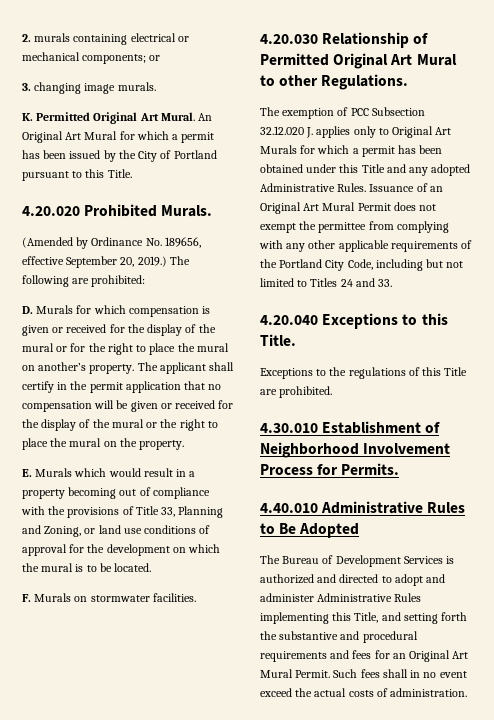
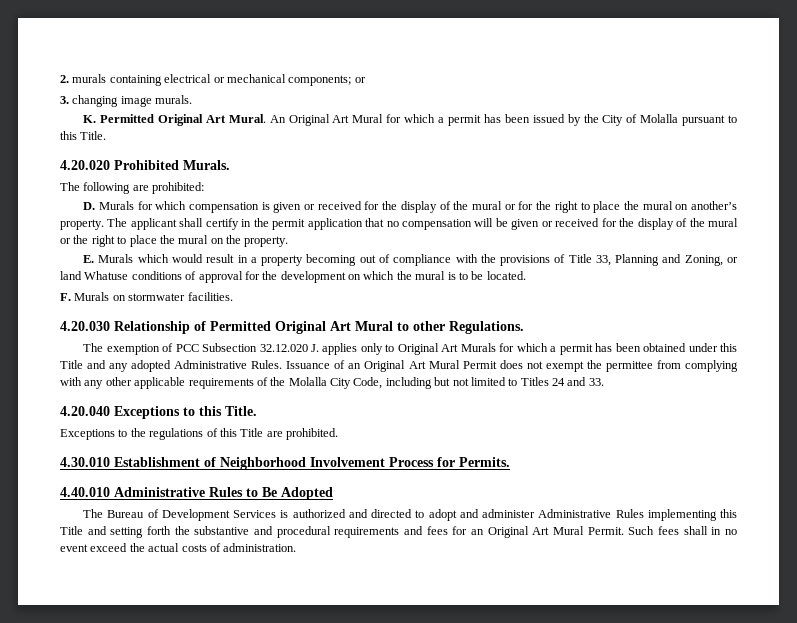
- An Original Art Mural for which a permit has been issued by the City of Portland pursuant to this Title.
+ An Original Art Mural for which a permit has been issued by the City of Molalla pursuant to this Title.
- (Amended by Ordinance No. 189656, effective September 20, 2019.)
- E. Murals which would result in a property becoming out of compliance with the provisions of Title 33, Planning and Zoning, or land use conditions of approval for the development on which the mural is to be located.
+ E. Murals which would result in a property becoming out of compliance with the provisions of Title 33, Planning and Zoning, or land Whatuse conditions of approval for the development on which the mural is to be located.
- Issuance of an Original Art Mural Permit does not exempt the permittee from complying with any other applicable requirements of the Portland City Code, including but not limited to Titles 24 and 33.
+ Issuance of an Original Art Mural Permit does not exempt the permittee from complying with any other applicable requirements of the Molalla City Code, including but not limited to Titles 24 and 33.
- The Bureau of Development Services is authorized and directed to adopt and administer Administrative Rules implementing this Title, and setting forth the substantive and procedural requirements and fees for an Original Art Mural Permit.
+ The Bureau of Development Services is authorized and directed to adopt and administer Administrative Rules implementing this Title and setting forth the substantive and procedural requirements and fees for an Original Art Mural Permit.

